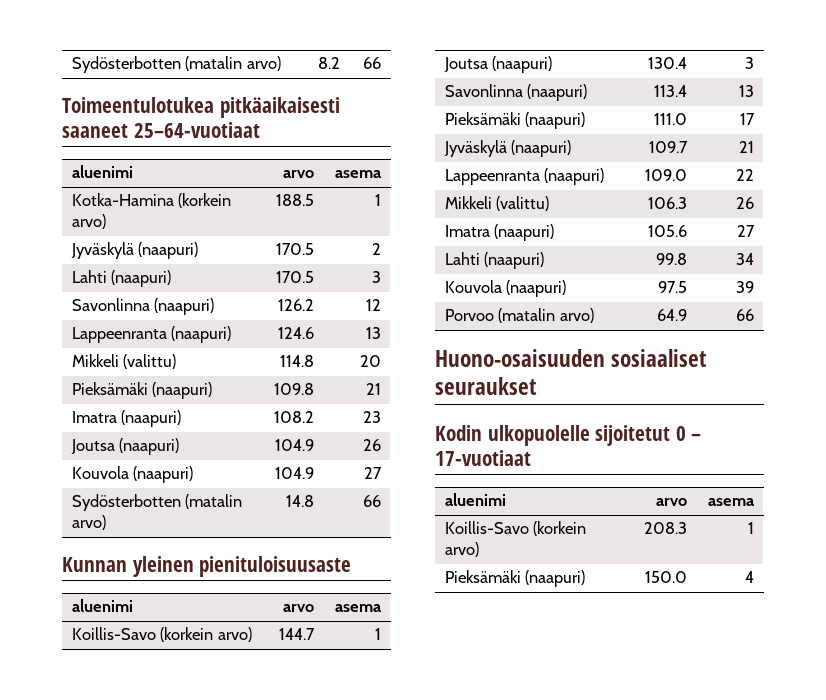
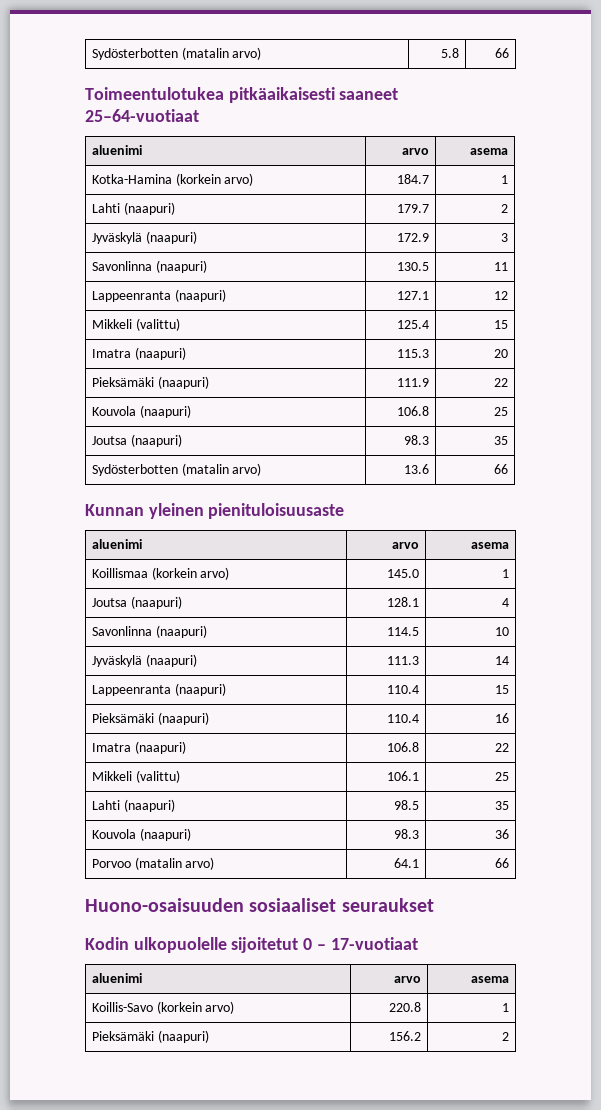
- Sydösterbotten (matalin arvo) | 8.2 | 66
+ Sydösterbotten (matalin arvo) | 5.8 | 66
- Kotka-Hamina (korkein arvo) | 188.5 | 1
- Jyväskylä (naapuri) | 170.5 | 2
- Lahti (naapuri) | 170.5 | 3
- Savonlinna (naapuri) | 126.2 | 12
- Lappeenranta (naapuri) | 124.6 | 13
- Mikkeli (valittu) | 114.8 | 20
+ Kotka-Hamina (korkein arvo) | 184.7 | 1
+ Lahti (naapuri) | 179.7 | 2
+ Jyväskylä (naapuri) | 172.9 | 3
+ Savonlinna (naapuri) | 130.5 | 11
+ Lappeenranta (naapuri) | 127.1 | 12
+ Mikkeli (valittu) | 125.4 | 15
+ Imatra (naapuri) | 115.3 | 20
- Pieksämäki (naapuri) | 109.8 | 21
- Imatra (naapuri) | 108.2 | 23
- Joutsa (naapuri) | 104.9 | 26
- Kouvola (naapuri) | 104.9 | 27
- Sydösterbotten (matalin arvo) | 14.8 | 66
+ Pieksämäki (naapuri) | 111.9 | 22
+ Kouvola (naapuri) | 106.8 | 25
+ Joutsa (naapuri) | 98.3 | 35
+ Sydösterbotten (matalin arvo) | 13.6 | 66
- Koillis-Savo (korkein arvo) | 144.7 | 1
+ Koillismaa (korkein arvo) | 145.0 | 1
- Joutsa (naapuri) | 130.4 | 3
- Savonlinna (naapuri) | 113.4 | 13
- Pieksämäki (naapuri) | 111.0 | 17
- Jyväskylä (naapuri) | 109.7 | 21
- Lappeenranta (naapuri) | 109.0 | 22
- Mikkeli (valittu) | 106.3 | 26
- Imatra (naapuri) | 105.6 | 27
- Lahti (naapuri) | 99.8 | 34
- Kouvola (naapuri) | 97.5 | 39
+ Joutsa (naapuri) | 128.1 | 4
+ Savonlinna (naapuri) | 114.5 | 10
+ Jyväskylä (naapuri) | 111.3 | 14
+ Lappeenranta (naapuri) | 110.4 | 15
+ Pieksämäki (naapuri) | 110.4 | 16
+ Imatra (naapuri) | 106.8 | 22
+ Mikkeli (valittu) | 106.1 | 25
+ Lahti (naapuri) | 98.5 | 35
+ Kouvola (naapuri) | 98.3 | 36
- Porvoo (matalin arvo) | 64.9 | 66
+ Porvoo (matalin arvo) | 64.1 | 66
- Koillis-Savo (korkein arvo) | 208.3 | 1
+ Koillis-Savo (korkein arvo) | 220.8 | 1
- Pieksämäki (naapuri) | 150.0 | 4
+ Pieksämäki (naapuri) | 156.2 | 2

